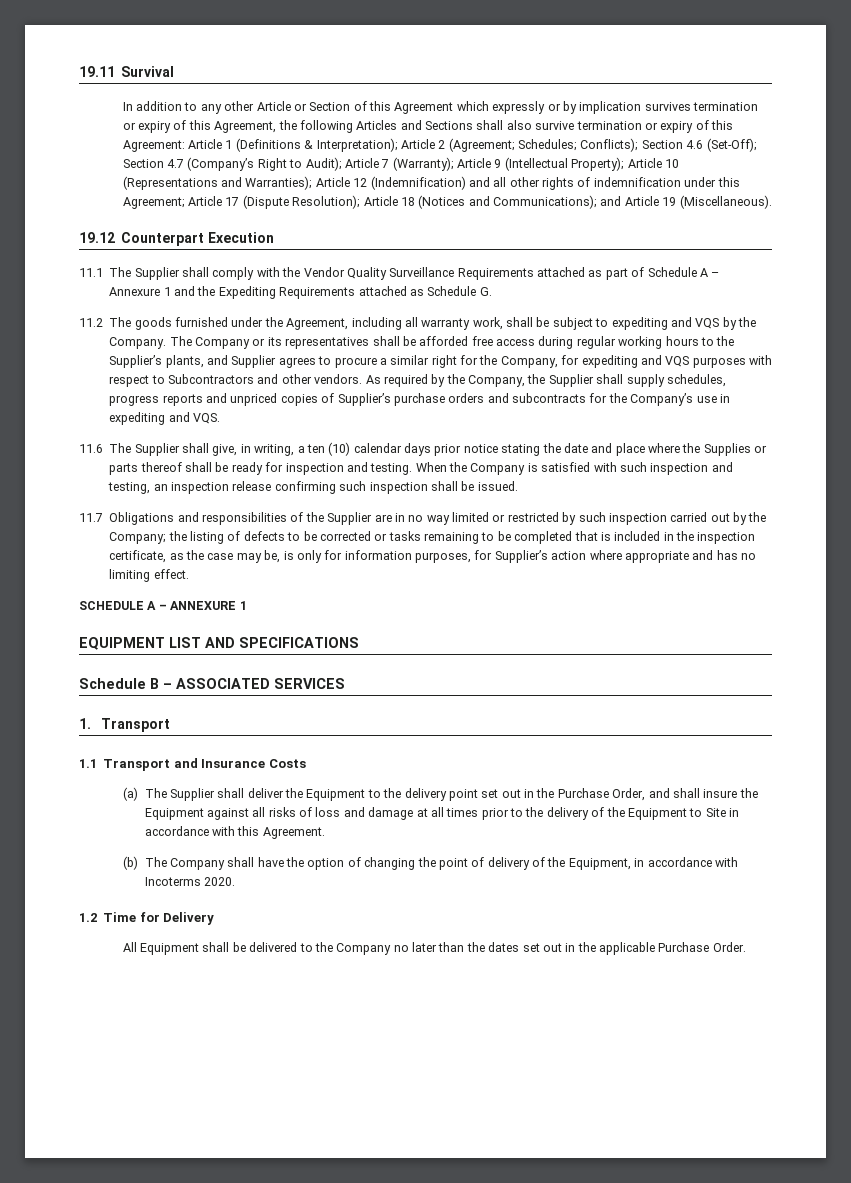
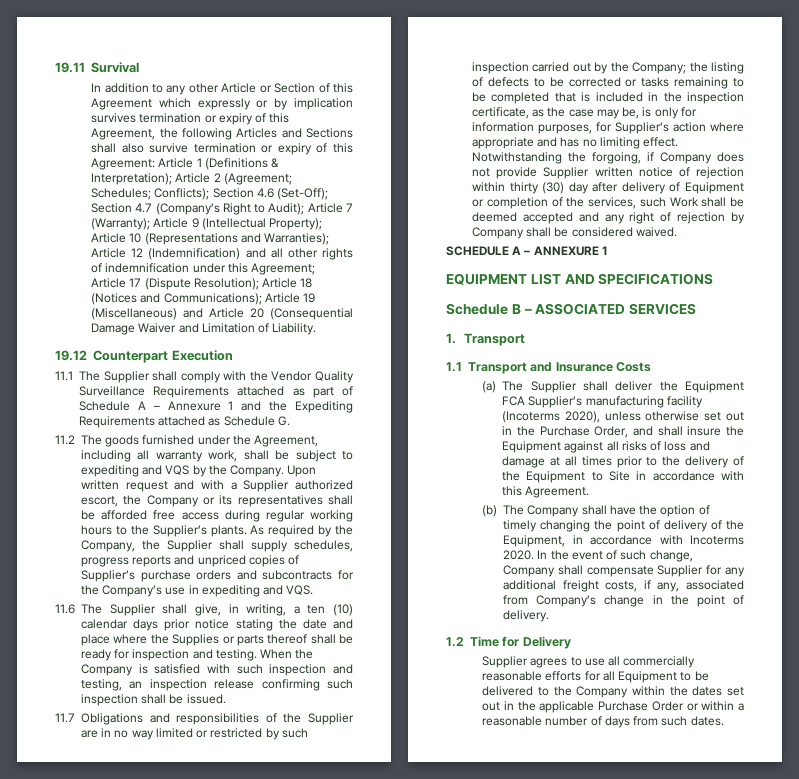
- and Article 19 (Miscellaneous).
+ Article 19 (Miscellaneous) and Article 20 (Consequential Damage Waiver and Limitation of Liability.
- The Company or its representatives shall be afforded free access during regular working hours to the Supplier’s plants, and Supplier agrees to procure a similar right for the Company, for expediting and VQS purposes with respect to Subcontractors and other vendors.
+ Upon written request and with a Supplier authorized escort, the Company or its representatives shall be afforded free access during regular working hours to the Supplier’s plants.
+ Notwithstanding the forgoing, if Company does not provide Supplier written notice of rejection within thirty (30) day after delivery of Equipment or completion of the services, such Work shall be deemed accepted and any right of rejection by Company shall be considered waived.
- (a) The Supplier shall deliver the Equipment to the delivery point set out in the Purchase Order, and shall insure the Equipment against all risks of loss and damage at all times prior to the delivery of the Equipment to Site in accordance with this Agreement.
+ (a) The Supplier shall deliver the Equipment FCA Supplier’s manufacturing facility (Incoterms 2020), unless otherwise set out in the Purchase Order, and shall insure the Equipment against all risks of loss and damage at all times prior to the delivery of the Equipment to Site in accordance with this Agreement.
- (b) The Company shall have the option of changing the point of delivery of the Equipment, in accordance with Incoterms 2020.
+ (b) The Company shall have the option of timely changing the point of delivery of the Equipment, in accordance with Incoterms 2020. In the event of such change, Company shall compensate Supplier for any additional freight costs, if any, associated from Company’s change in the point of delivery.
  1.2 Time for Delivery
- All Equipment shall be delivered to the Company no later than the dates set out in the applicable Purchase Order.
+ Supplier agrees to use all commercially reasonable efforts for all Equipment to be delivered to the Company within the dates set out in the applicable Purchase Order or within a reasonable number of days from such dates.

